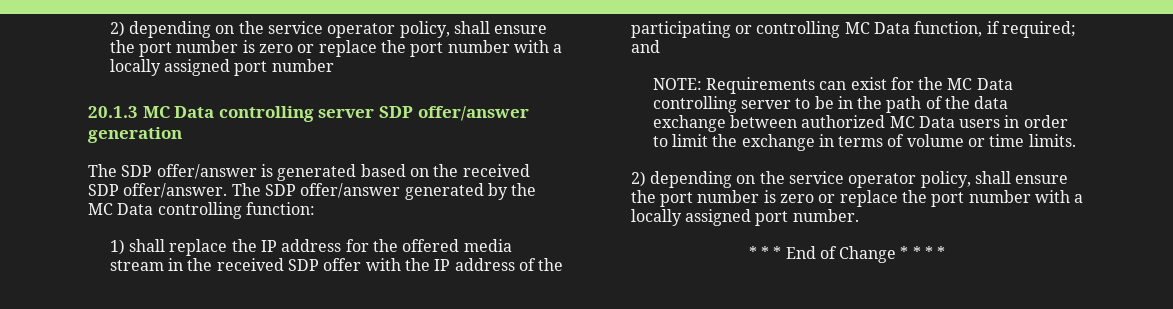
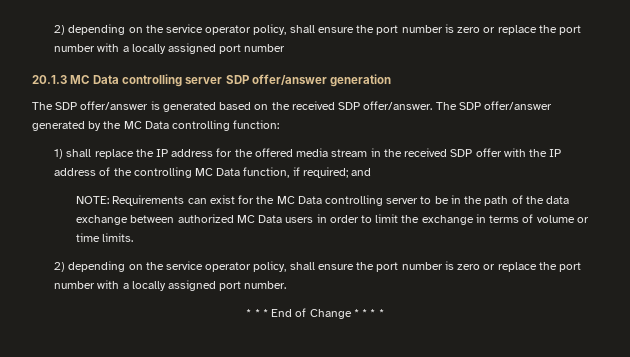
- 1) shall replace the IP address for the offered media stream in the received SDP offer with the IP address of the participating or controlling MC Data function, if required; and
+ 1) shall replace the IP address for the offered media stream in the received SDP offer with the IP address of the controlling MC Data function, if required; and

